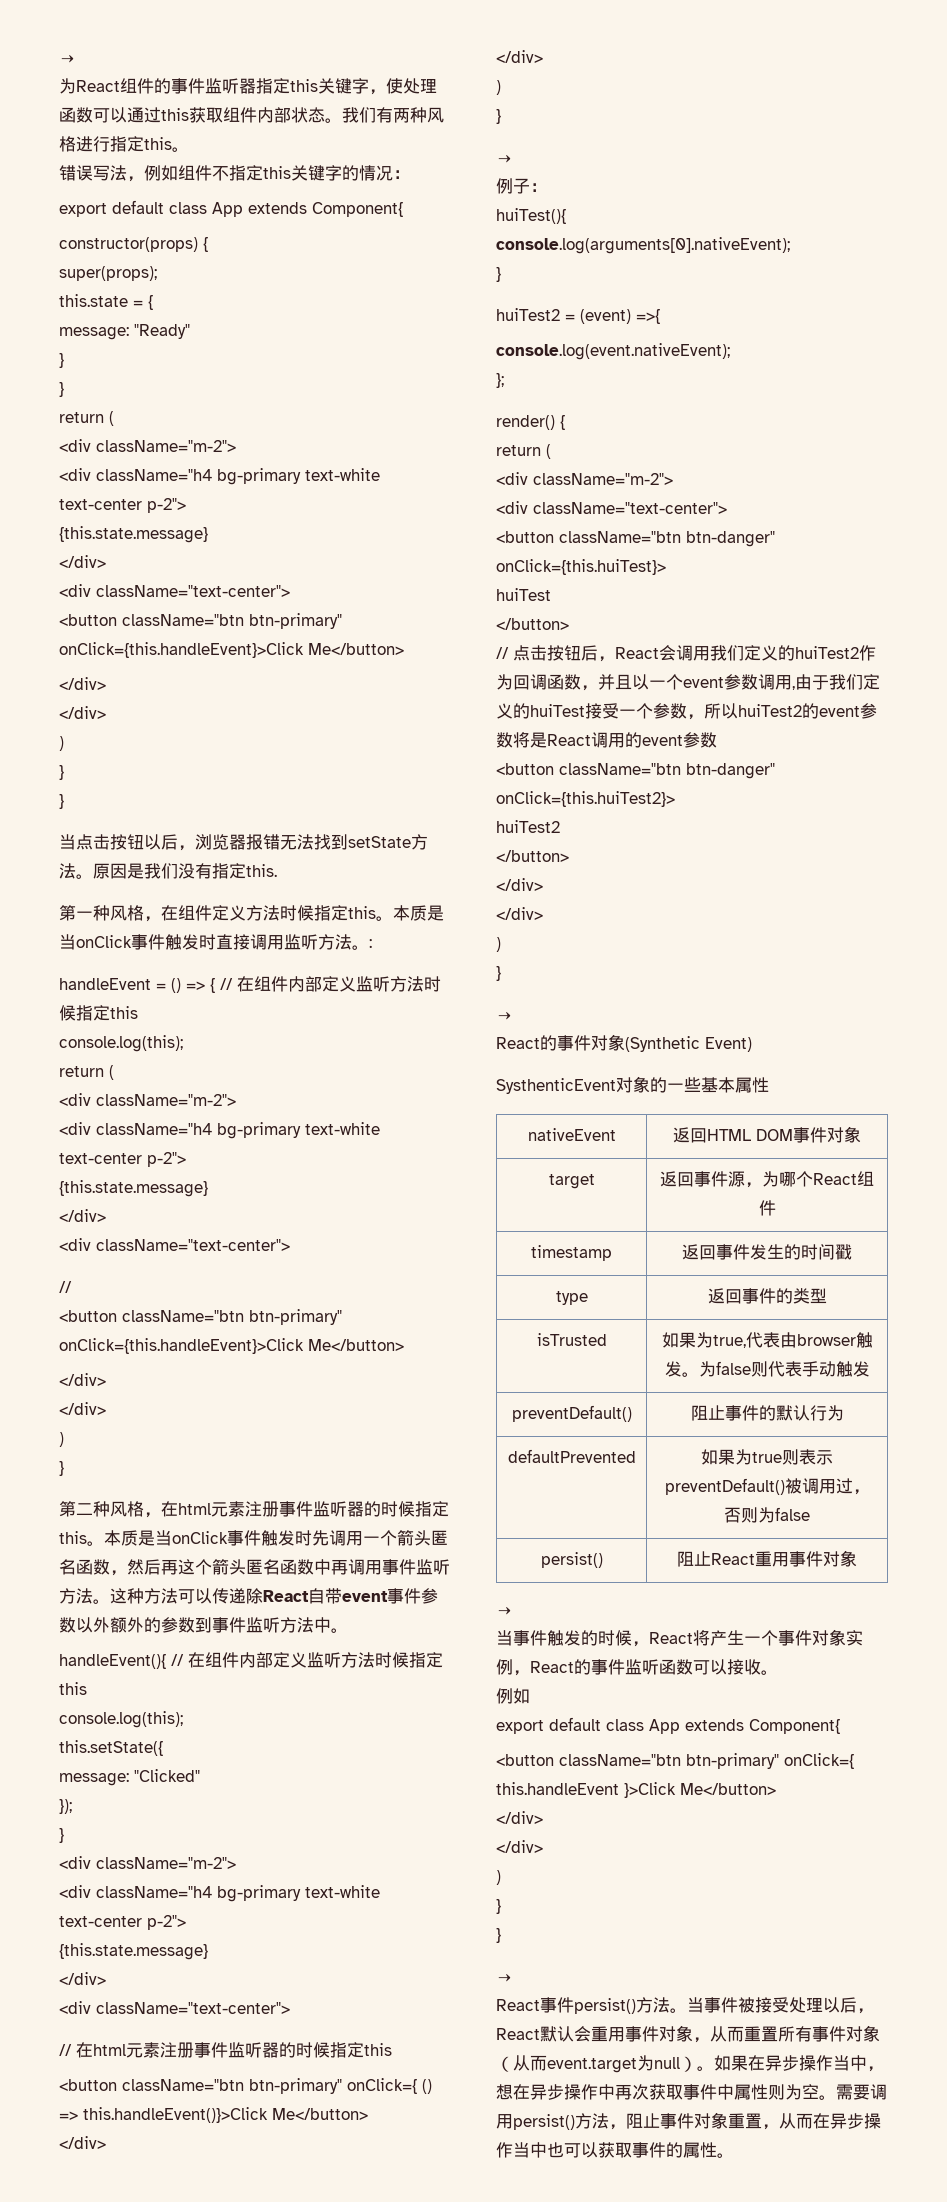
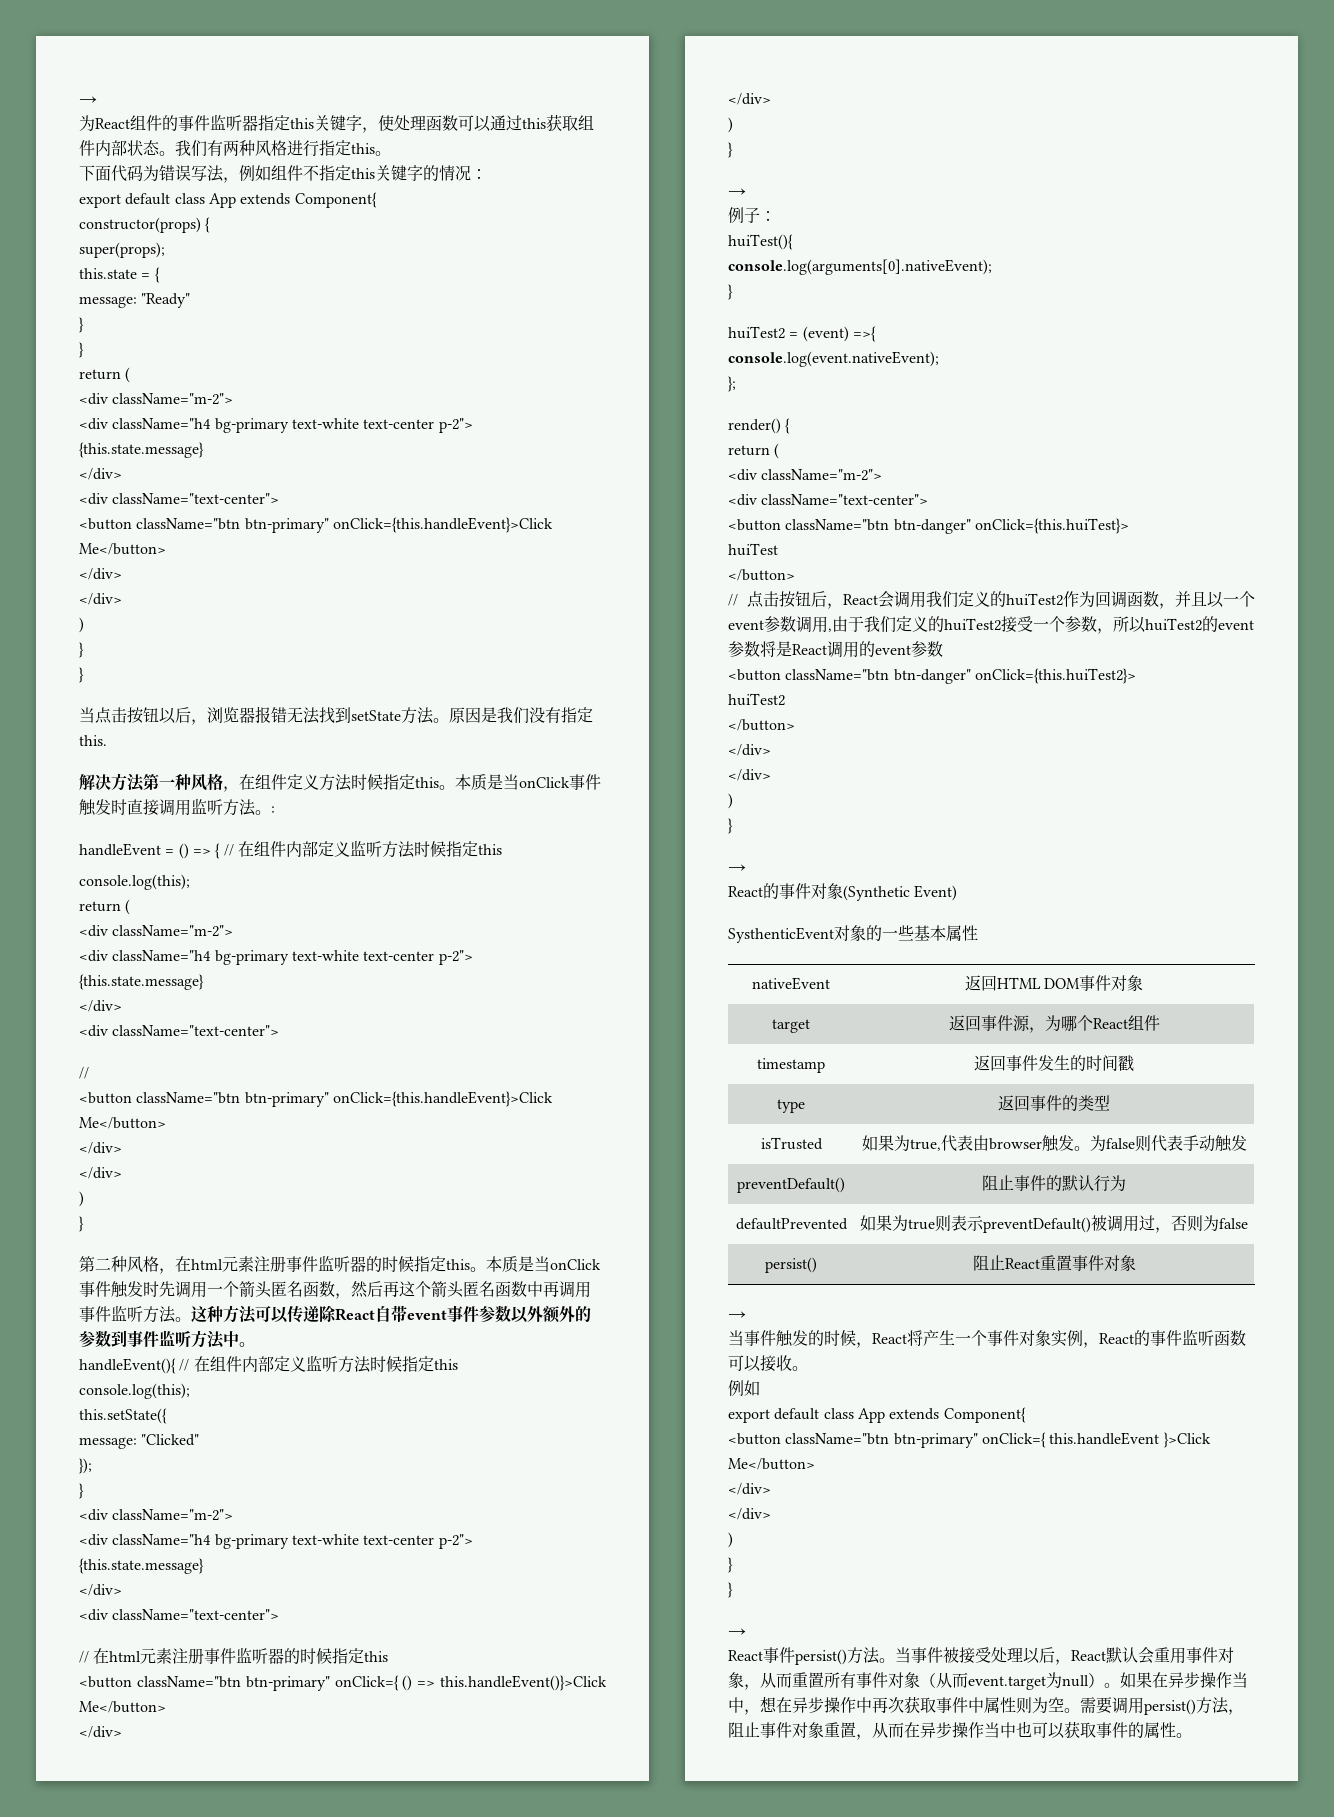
- 错误写法，例如组件不指定this关键字的情况：
+ 下面代码为错误写法，例如组件不指定this关键字的情况：
- 第一种风格，在组件定义方法时候指定this。
+ 解决方法第一种风格，在组件定义方法时候指定this。
- // 点击按钮后，React会调用我们定义的huiTest2作为回调函数，并且以一个event参数调用,由于我们定义的huiTest接受一个参数，所以huiTest2的event参数将是React调用的event参数
+ // 点击按钮后，React会调用我们定义的huiTest2作为回调函数，并且以一个event参数调用,由于我们定义的huiTest2接受一个参数，所以huiTest2的event参数将是React调用的event参数
- persist() | 阻止React重用事件对象
+ persist() | 阻止React重置事件对象

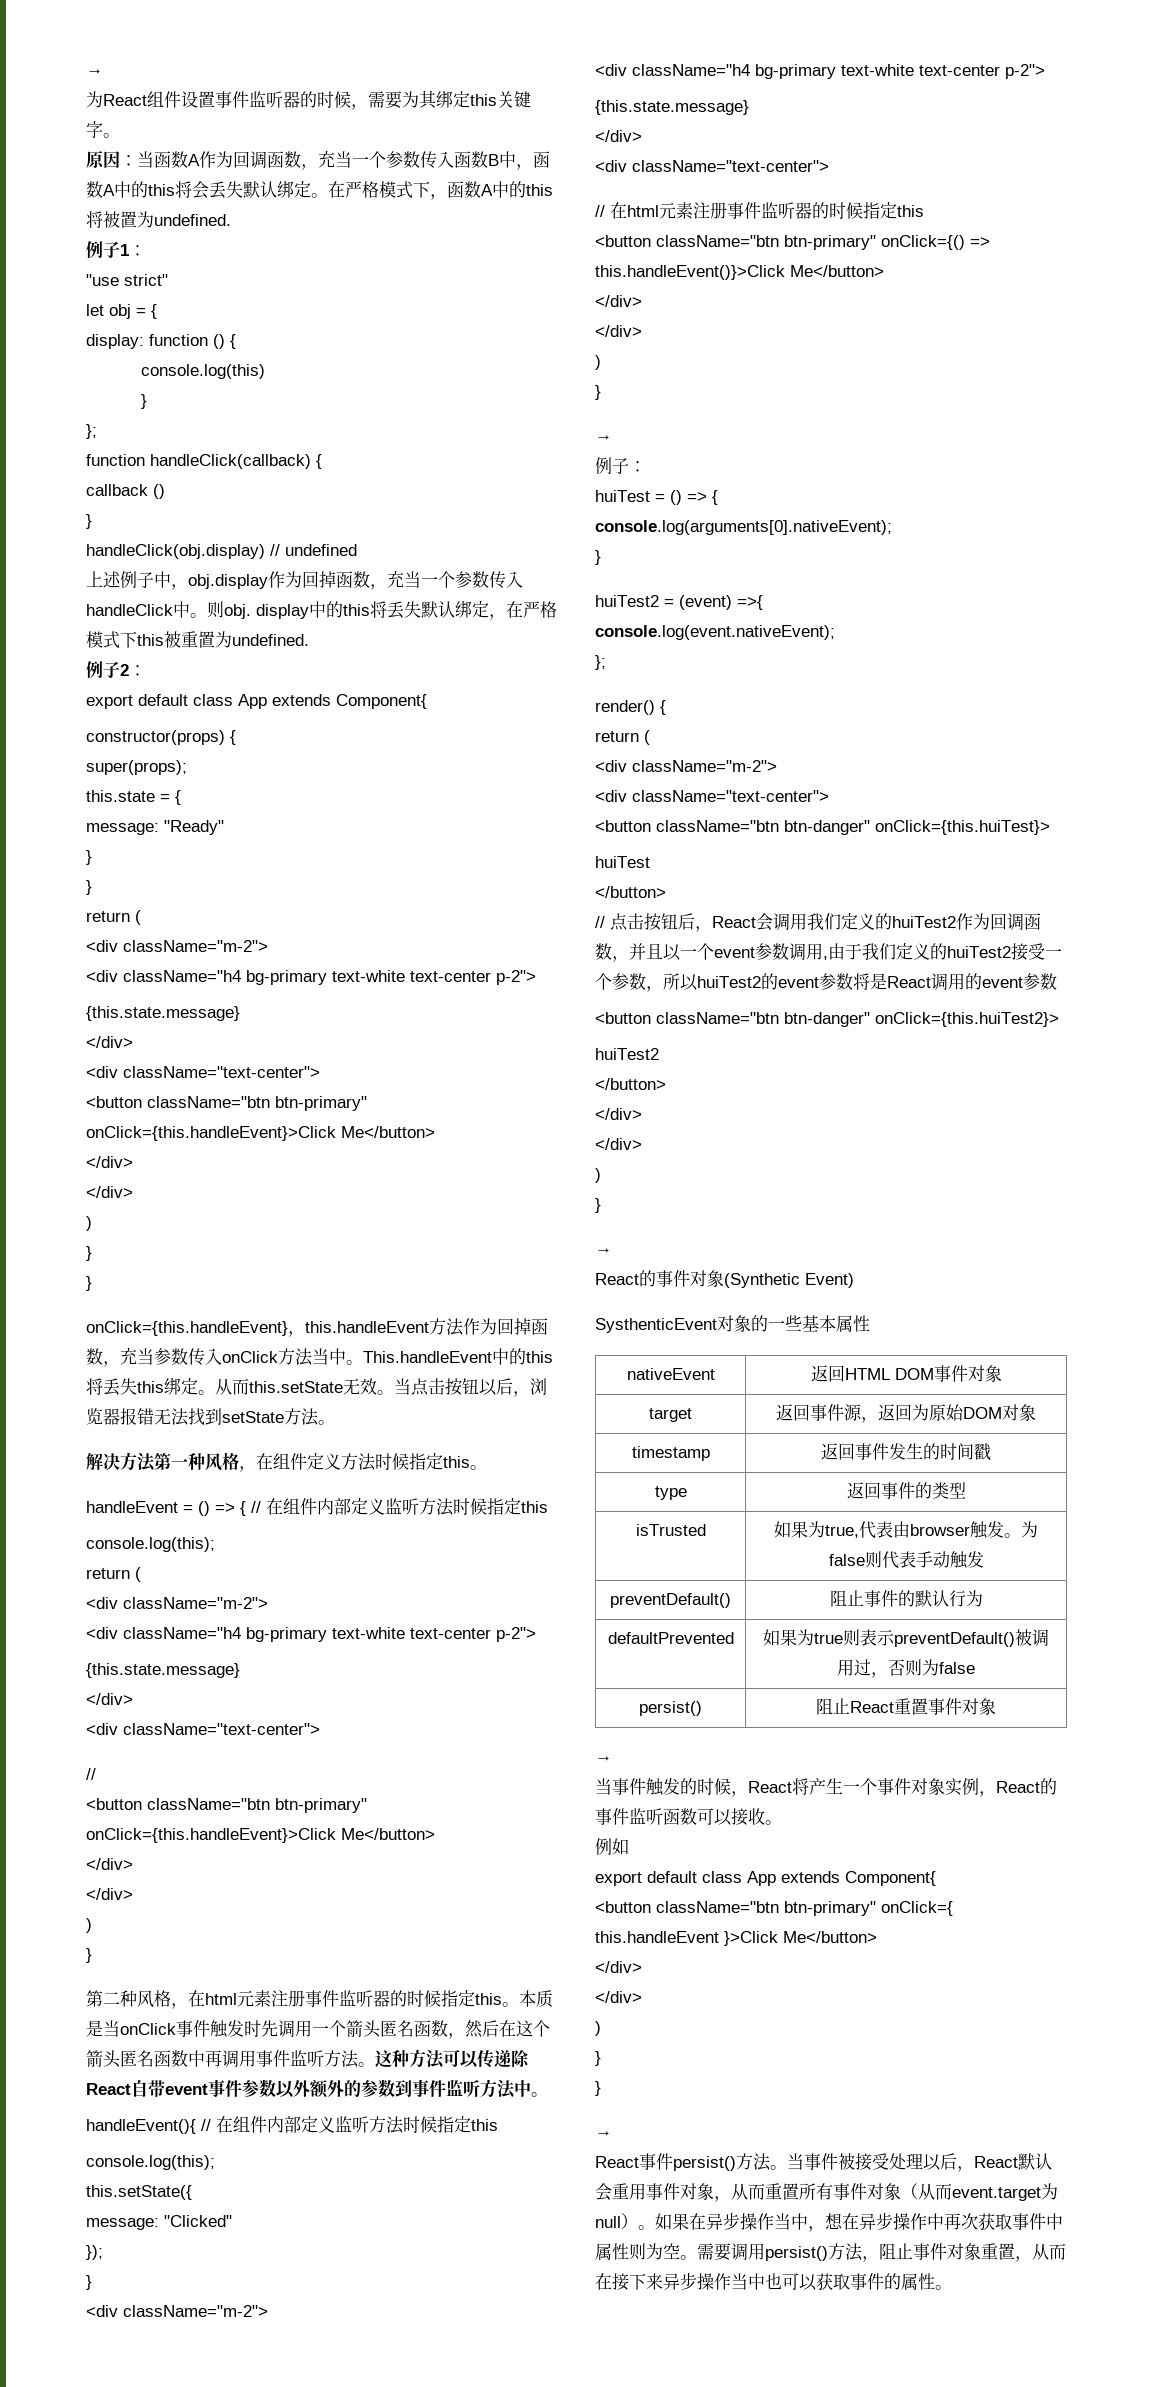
- 为React组件的事件监听器指定this关键字，使处理函数可以通过this获取组件内部状态。我们有两种风格进行指定this。
- 下面代码为错误写法，例如组件不指定this关键字的情况：
+ 为React组件设置事件监听器的时候，需要为其绑定this关键字。
+ 原因：当函数A作为回调函数，充当一个参数传入函数B中，函数A中的this将会丢失默认绑定。在严格模式下，函数A中的this将被置为undefined.
+ 例子1：
+ "use strict"
+ let obj = {
+ display: function () {
+ console.log(this)
+ }
+ };
+ function handleClick(callback) {
+ callback ()
+ }
+ handleClick(obj.display) // undefined
+ 上述例子中，obj.display作为回掉函数，充当一个参数传入handleClick中。则obj. display中的this将丢失默认绑定，在严格模式下this被重置为undefined.
+ 例子2：
+ onClick={this.handleEvent}，this.handleEvent方法作为回掉函数，充当参数传入onClick方法当中。This.handleEvent中的this将丢失this绑定。从而this.setState无效。
- 原因是我们没有指定this.
- 本质是当onClick事件触发时直接调用监听方法。:
- 本质是当onClick事件触发时先调用一个箭头匿名函数，然后再这个箭头匿名函数中再调用事件监听方法。
+ 本质是当onClick事件触发时先调用一个箭头匿名函数，然后在这个箭头匿名函数中再调用事件监听方法。
- <button className="btn btn-primary" onClick={ () => this.handleEvent()}>Click Me</button>
+ <button className="btn btn-primary" onClick={() => this.handleEvent()}>Click Me</button>
- huiTest(){
+ huiTest = () => {
- target | 返回事件源，为哪个React组件
+ target | 返回事件源，返回为原始DOM对象
- 需要调用persist()方法，阻止事件对象重置，从而在异步操作当中也可以获取事件的属性。
+ 需要调用persist()方法，阻止事件对象重置，从而在接下来异步操作当中也可以获取事件的属性。

